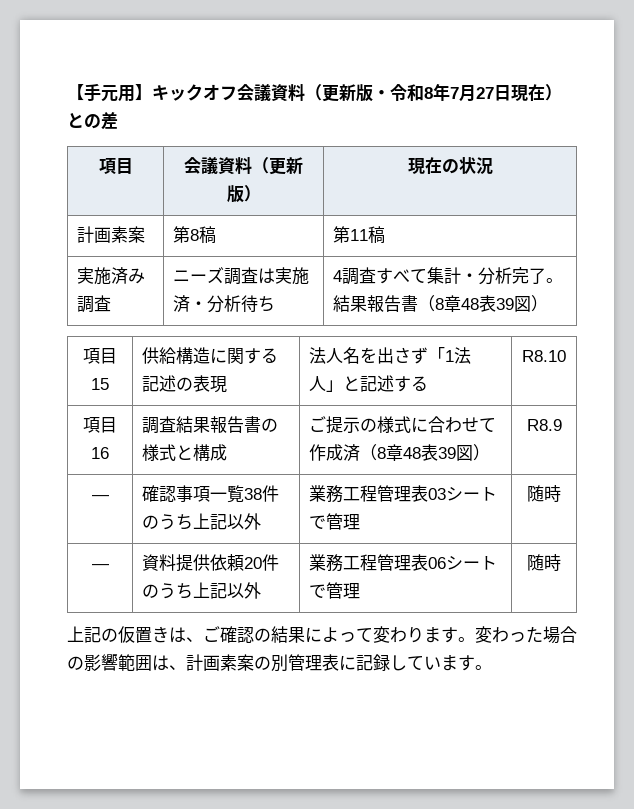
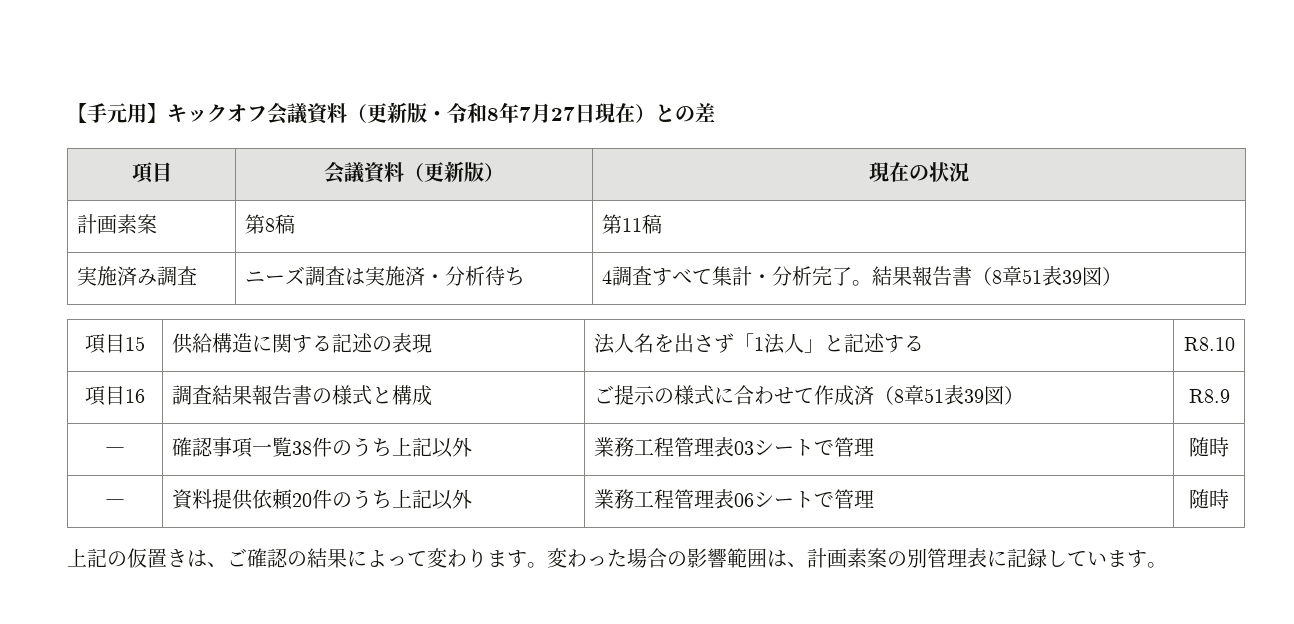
- 実施済み調査 | ニーズ調査は実施済・分析待ち | 4調査すべて集計・分析完了。結果報告書（8章48表39図）
+ 実施済み調査 | ニーズ調査は実施済・分析待ち | 4調査すべて集計・分析完了。結果報告書（8章51表39図）
- 項目16 | 調査結果報告書の様式と構成 | ご提示の様式に合わせて作成済（8章48表39図） | R8.9
+ 項目16 | 調査結果報告書の様式と構成 | ご提示の様式に合わせて作成済（8章51表39図） | R8.9

